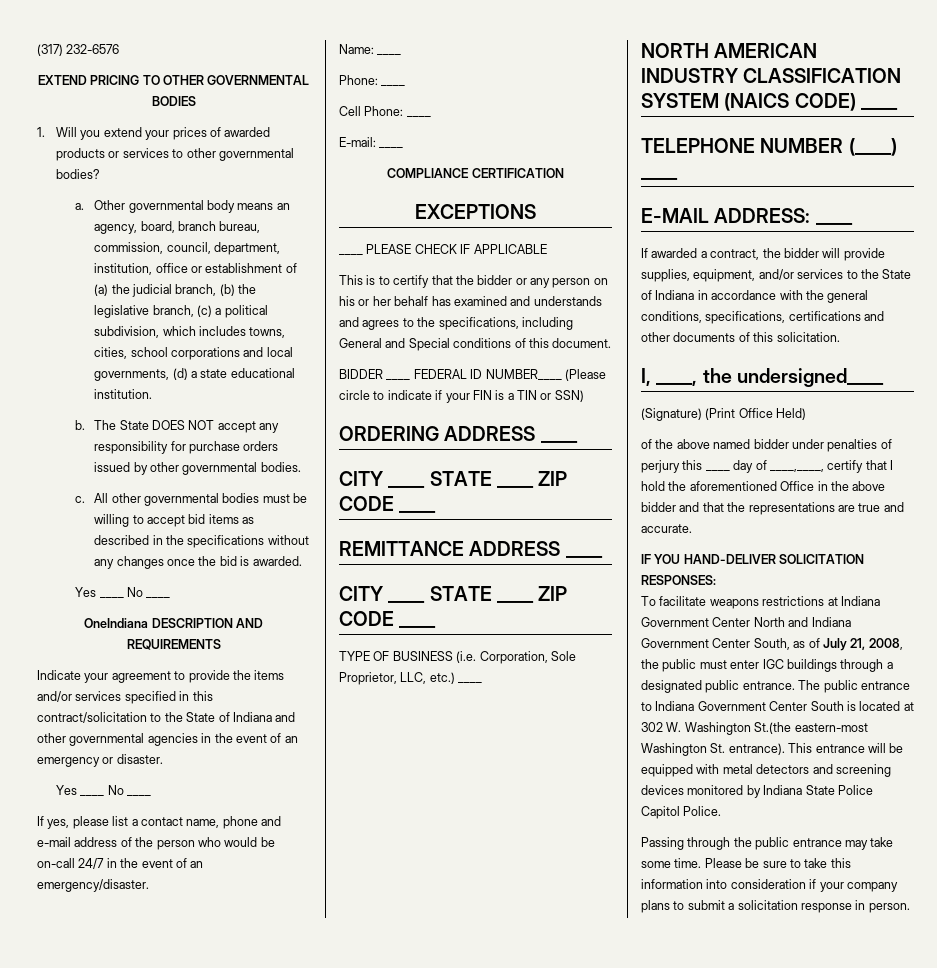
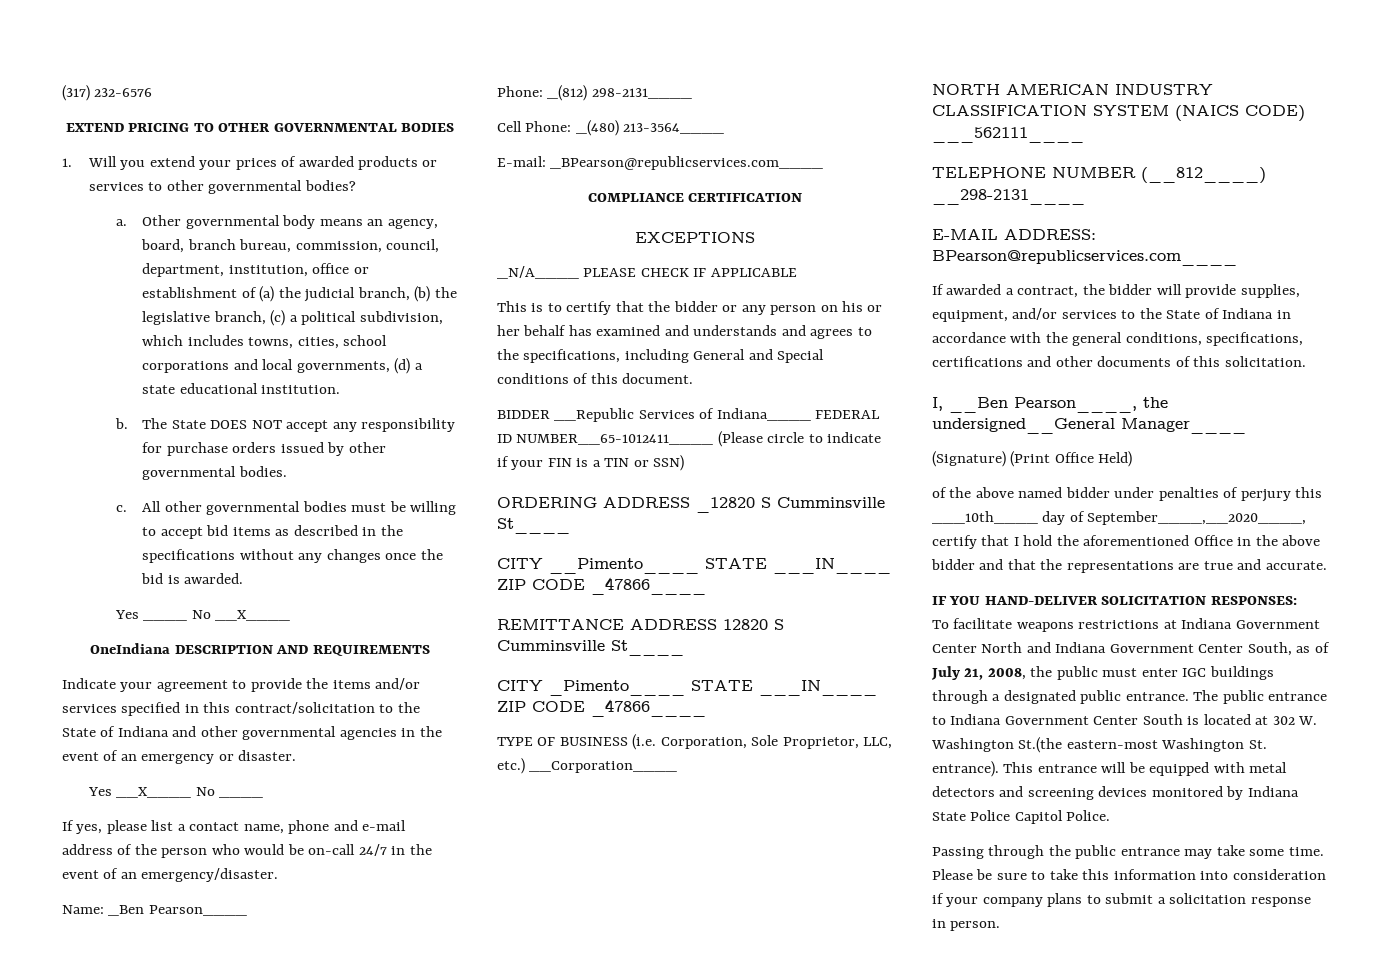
  All other governmental bodies must be willing to accept bid items as described in the specifications without any changes once the bid is awarded.
- Yes ____ No ____
+ Yes ____ No __X____
  Indicate your agreement to provide the items and/or services specified in this contract/solicitation to the State of Indiana and other governmental agencies in the event of an emergency or disaster.
- Yes ____ No ____
+ Yes __X____ No ____
- Name: ____
- Phone: ____
+ Name: _Ben Pearson____
+ Phone: _(812) 298-2131____
- Cell Phone: ____
+ Cell Phone: _(480) 213-3564____
- E-mail: ____
+ E-mail: _BPearson@republicservices.com____
- ____ PLEASE CHECK IF APPLICABLE
+ _N/A____ PLEASE CHECK IF APPLICABLE
- BIDDER ____ FEDERAL ID NUMBER____ (Please circle to indicate if your FIN is a TIN or SSN)
+ BIDDER __Republic Services of Indiana____ FEDERAL ID NUMBER__65-1012411____ (Please circle to indicate if your FIN is a TIN or SSN)
- ORDERING ADDRESS ____
- CITY ____ STATE ____ ZIP CODE ____
+ ORDERING ADDRESS _12820 S Cumminsville St____
+ CITY __Pimento____ STATE ___IN____ ZIP CODE _47866____
- REMITTANCE ADDRESS ____
- CITY ____ STATE ____ ZIP CODE ____
+ REMITTANCE ADDRESS 12820 S Cumminsville St____
+ CITY _Pimento____ STATE ___IN____ ZIP CODE _47866____
- TYPE OF BUSINESS (i.e. Corporation, Sole Proprietor, LLC, etc.) ____
+ TYPE OF BUSINESS (i.e. Corporation, Sole Proprietor, LLC, etc.) __Corporation____
- NORTH AMERICAN INDUSTRY CLASSIFICATION SYSTEM (NAICS CODE) ____
+ NORTH AMERICAN INDUSTRY CLASSIFICATION SYSTEM (NAICS CODE) ___562111____
- TELEPHONE NUMBER (____) ____
+ TELEPHONE NUMBER (__812____) __298-2131____
- E-MAIL ADDRESS: ____
+ E-MAIL ADDRESS: BPearson@republicservices.com____
- I, ____, the undersigned____
+ I, __Ben Pearson____, the undersigned__General Manager____
- of the above named bidder under penalties of perjury this ____ day of ____,____, certify that I hold the aforementioned Office in the above bidder and that the representations are true and accurate.
+ of the above named bidder under penalties of perjury this ___10th____ day of September____,__2020____, certify that I hold the aforementioned Office in the above bidder and that the representations are true and accurate.

